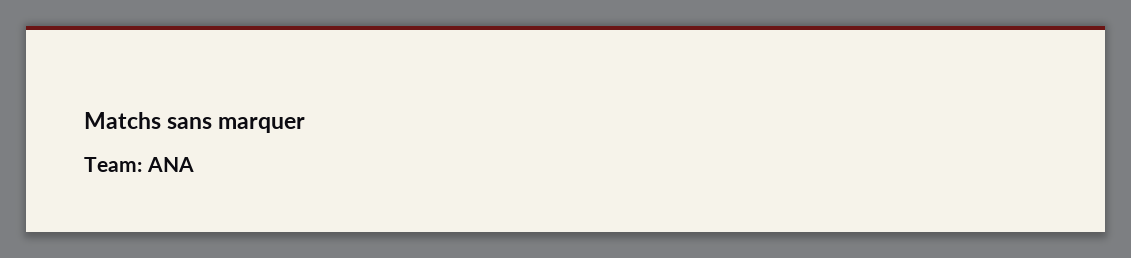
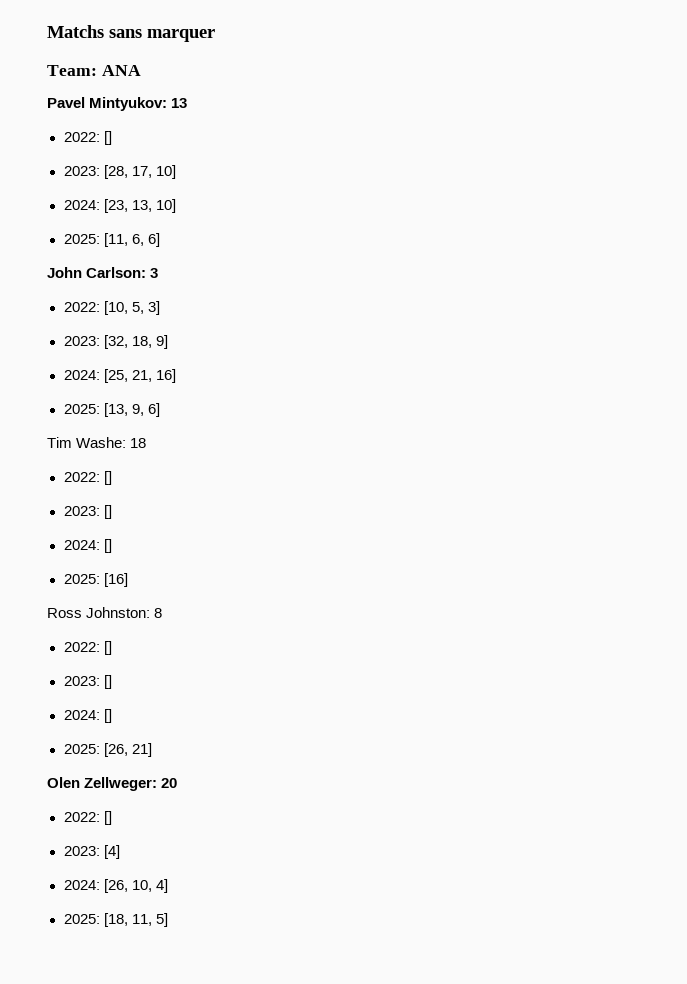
+ Pavel Mintyukov: 13
+ 2022: []
+ 2023: [28, 17, 10]
+ 2024: [23, 13, 10]
+ 2025: [11, 6, 6]
+ John Carlson: 3
+ 2022: [10, 5, 3]
+ 2023: [32, 18, 9]
+ 2024: [25, 21, 16]
+ 2025: [13, 9, 6]
+ Tim Washe: 18
+ 2022: []
+ 2023: []
+ 2024: []
+ 2025: [16]
+ Ross Johnston: 8
+ 2022: []
+ 2023: []
+ 2024: []
+ 2025: [26, 21]
+ Olen Zellweger: 20
+ 2022: []
+ 2023: [4]
+ 2024: [26, 10, 4]
+ 2025: [18, 11, 5]

